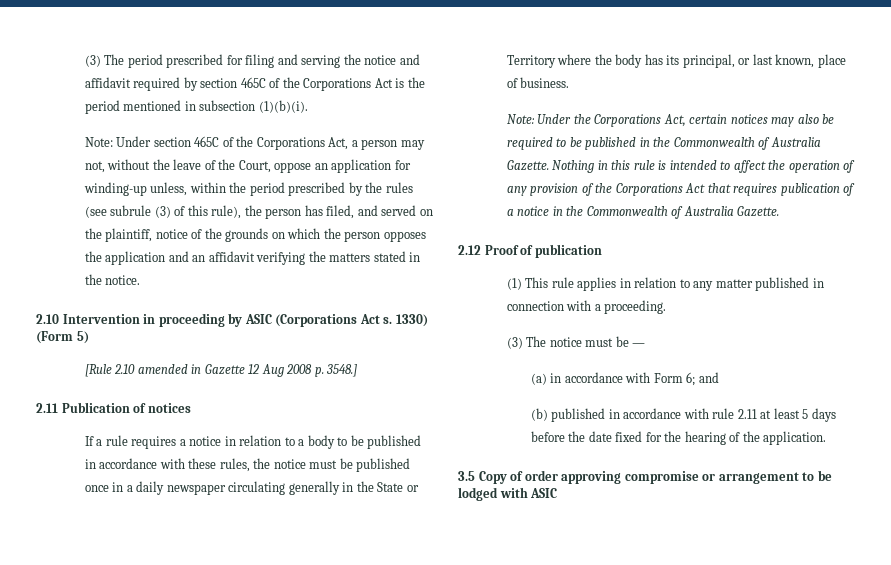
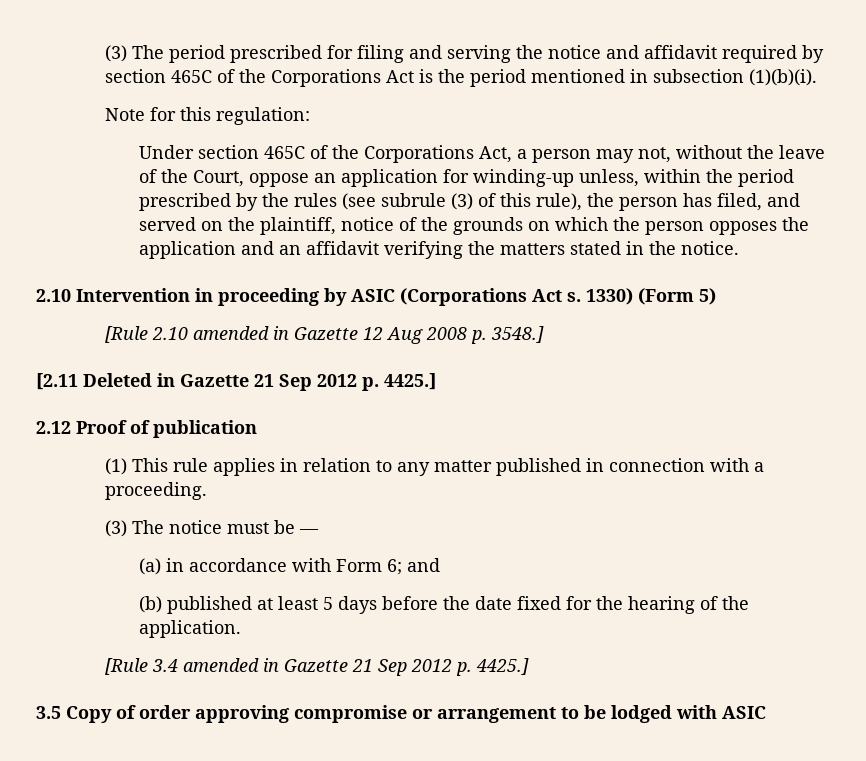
- Note: Under section 465C of the Corporations Act, a person may not, without the leave of the Court, oppose an application for winding-up unless, within the period prescribed by the rules (see subrule (3) of this rule), the person has filed, and served on the plaintiff, notice of the grounds on which the person opposes the application and an affidavit verifying the matters stated in the notice.
+ Note for this regulation:
+ Under section 465C of the Corporations Act, a person may not, without the leave of the Court, oppose an application for winding-up unless, within the period prescribed by the rules (see subrule (3) of this rule), the person has filed, and served on the plaintiff, notice of the grounds on which the person opposes the application and an affidavit verifying the matters stated in the notice.
- 2.11 Publication of notices
- If a rule requires a notice in relation to a body to be published in accordance with these rules, the notice must be published once in a daily newspaper circulating generally in the State or Territory where the body has its principal, or last known, place of business.
- Note: Under the Corporations Act, certain notices may also be required to be published in the Commonwealth of Australia Gazette. Nothing in this rule is intended to affect the operation of any provision of the Corporations Act that requires publication of a notice in the Commonwealth of Australia Gazette.
+ [2.11 Deleted in Gazette 21 Sep 2012 p. 4425.]
- (b) published in accordance with rule 2.11 at least 5 days before the date fixed for the hearing of the application.
+ (b) published at least 5 days before the date fixed for the hearing of the application.
+ [Rule 3.4 amended in Gazette 21 Sep 2012 p. 4425.]

